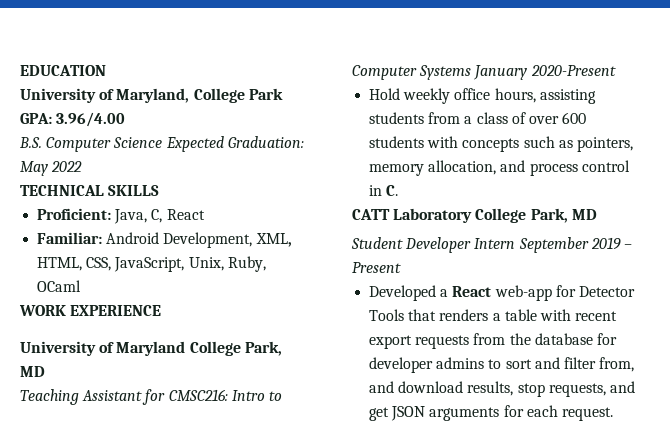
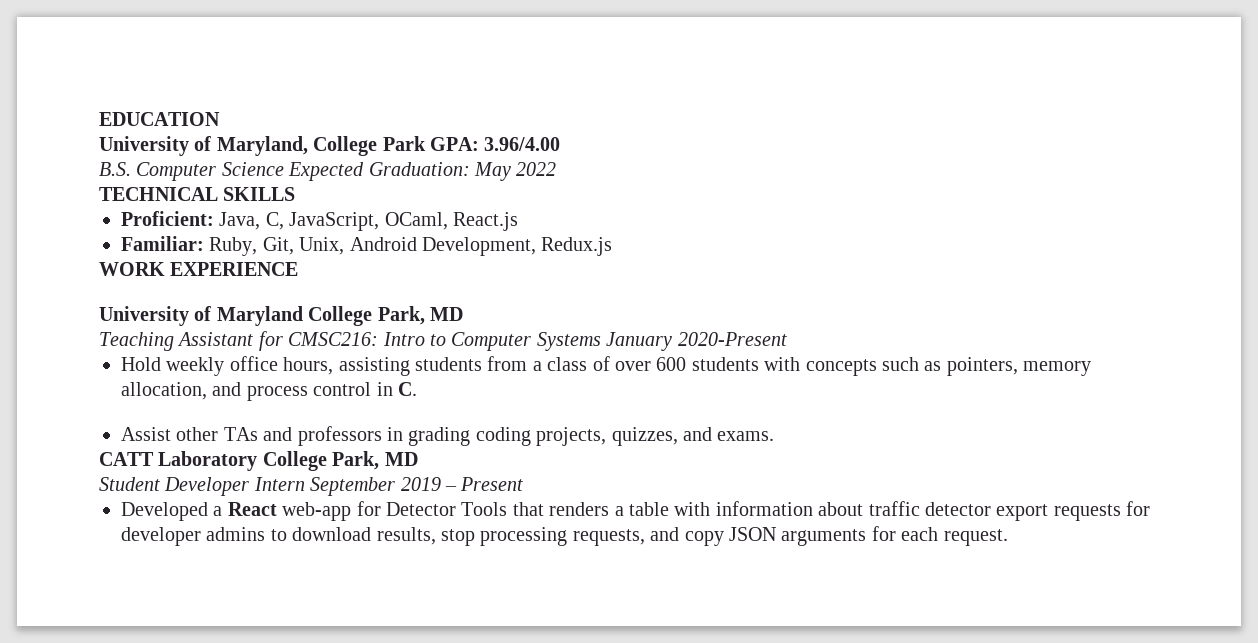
- Proficient: Java, C, React
- Familiar: Android Development, XML, HTML, CSS, JavaScript, Unix, Ruby, OCaml
+ Proficient: Java, C, JavaScript, OCaml, React.js
+ Familiar: Ruby, Git, Unix, Android Development, Redux.js
+ Assist other TAs and professors in grading coding projects, quizzes, and exams.
- Developed a React web-app for Detector Tools that renders a table with recent export requests from the database for developer admins to sort and filter from, and download results, stop requests, and get JSON arguments for each request.
+ Developed a React web-app for Detector Tools that renders a table with information about traffic detector export requests for developer admins to download results, stop processing requests, and copy JSON arguments for each request.

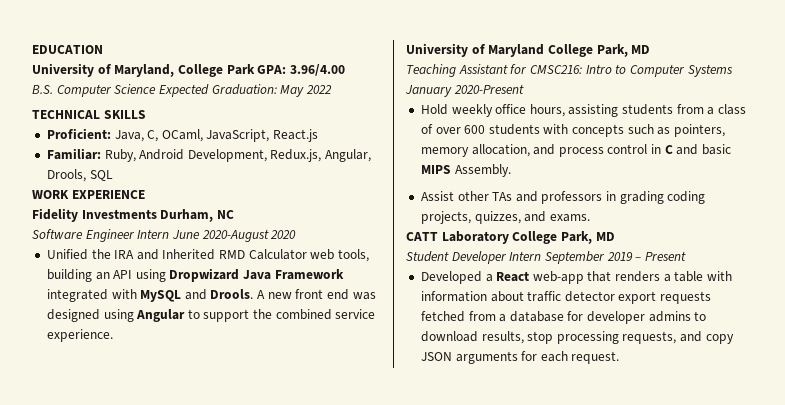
- Proficient: Java, C, JavaScript, OCaml, React.js
+ Proficient: Java, C, OCaml, JavaScript, React.js
- Familiar: Ruby, Git, Unix, Android Development, Redux.js
+ Familiar: Ruby, Android Development, Redux.js, Angular, Drools, SQL
  WORK EXPERIENCE
+ Fidelity Investments Durham, NC
+ Software Engineer Intern June 2020-August 2020
+ Unified the IRA and Inherited RMD Calculator web tools, building an API using Dropwizard Java Framework integrated with MySQL and Drools. A new front end was designed using Angular to support the combined service experience.
- Hold weekly office hours, assisting students from a class of over 600 students with concepts such as pointers, memory allocation, and process control in C.
+ Hold weekly office hours, assisting students from a class of over 600 students with concepts such as pointers, memory allocation, and process control in C and basic MIPS Assembly.
- Developed a React web-app for Detector Tools that renders a table with information about traffic detector export requests for developer admins to download results, stop processing requests, and copy JSON arguments for each request.
+ Developed a React web-app that renders a table with information about traffic detector export requests fetched from a database for developer admins to download results, stop processing requests, and copy JSON arguments for each request.

